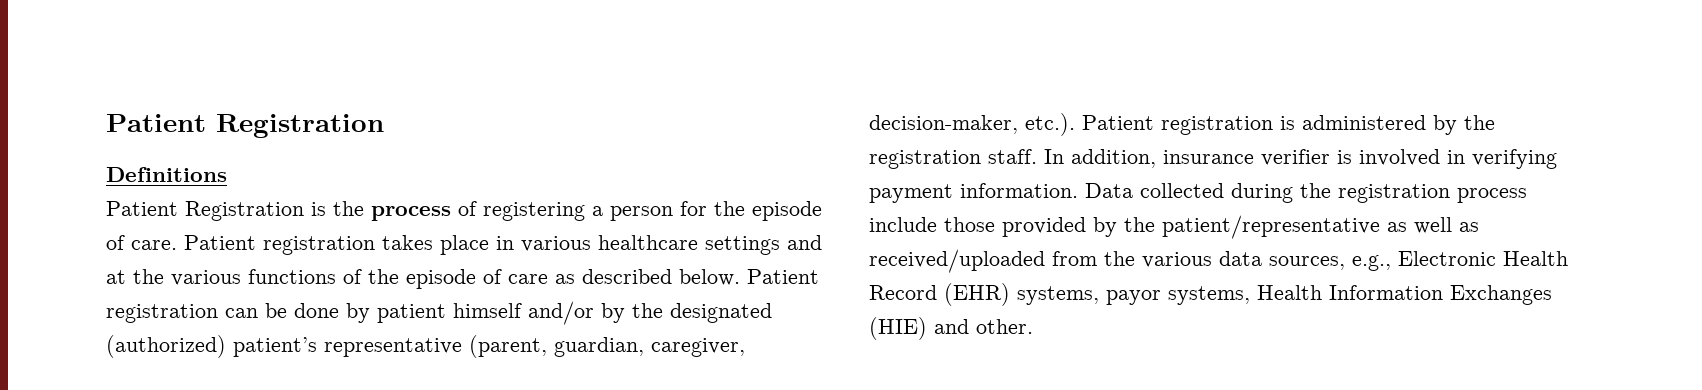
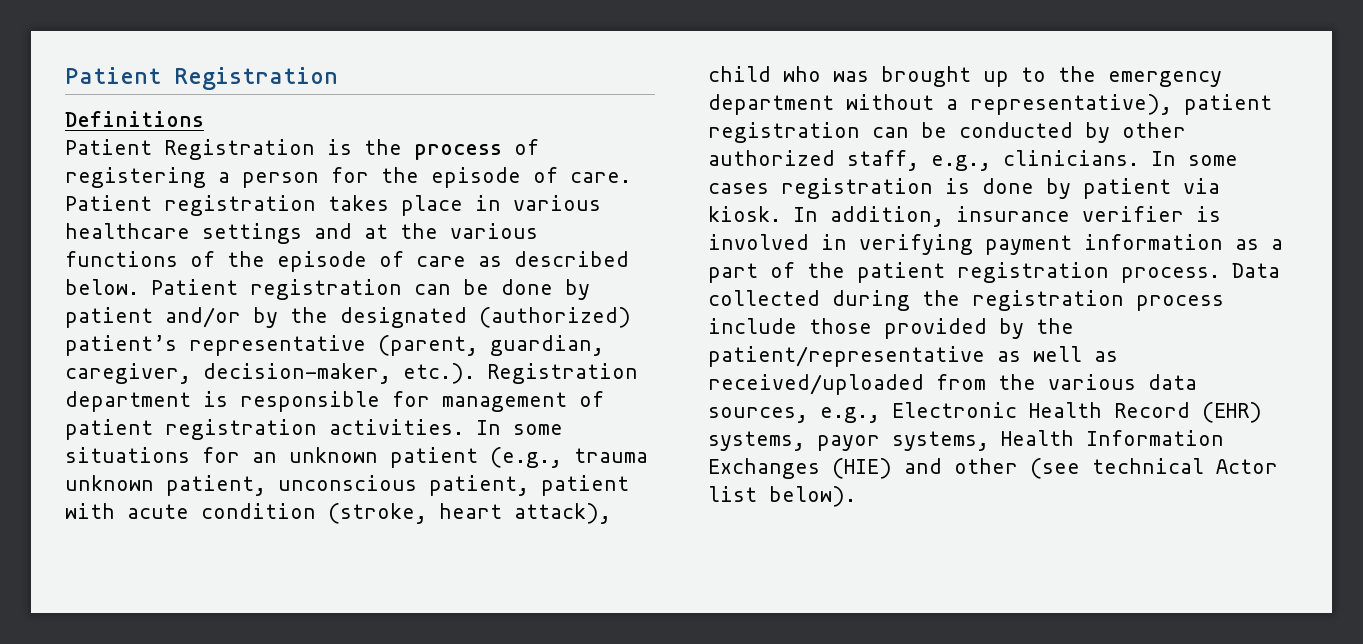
- Patient registration can be done by patient himself and/or by the designated (authorized) patient’s representative (parent, guardian, caregiver, decision-maker, etc.). Patient registration is administered by the registration staff.
+ Patient registration can be done by patient and/or by the designated (authorized) patient’s representative (parent, guardian, caregiver, decision-maker, etc.). Registration department is responsible for management of patient registration activities. In some situations for an unknown patient (e.g., trauma unknown patient, unconscious patient, patient with acute condition (stroke, heart attack), child who was brought up to the emergency department without a representative), patient registration can be conducted by other authorized staff, e.g., clinicians. In some cases registration is done by patient via kiosk.
- In addition, insurance verifier is involved in verifying payment information.
+ In addition, insurance verifier is involved in verifying payment information as a part of the patient registration process.
- Data collected during the registration process include those provided by the patient/representative as well as received/uploaded from the various data sources, e.g., Electronic Health Record (EHR) systems, payor systems, Health Information Exchanges (HIE) and other.
+ Data collected during the registration process include those provided by the patient/representative as well as received/uploaded from the various data sources, e.g., Electronic Health Record (EHR) systems, payor systems, Health Information Exchanges (HIE) and other (see technical Actor list below).

